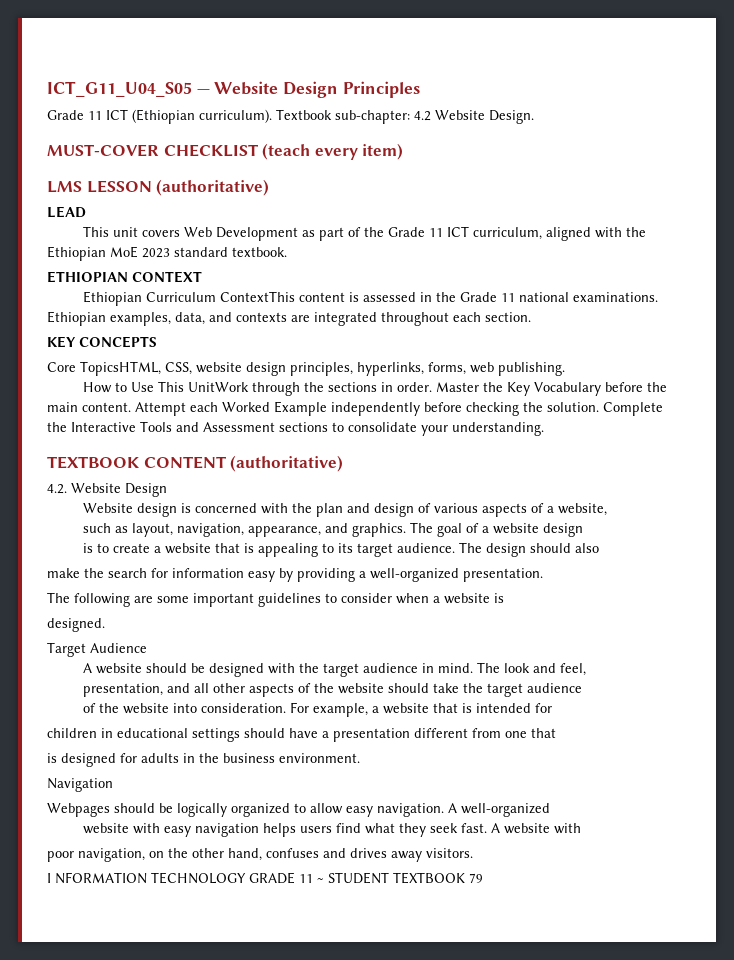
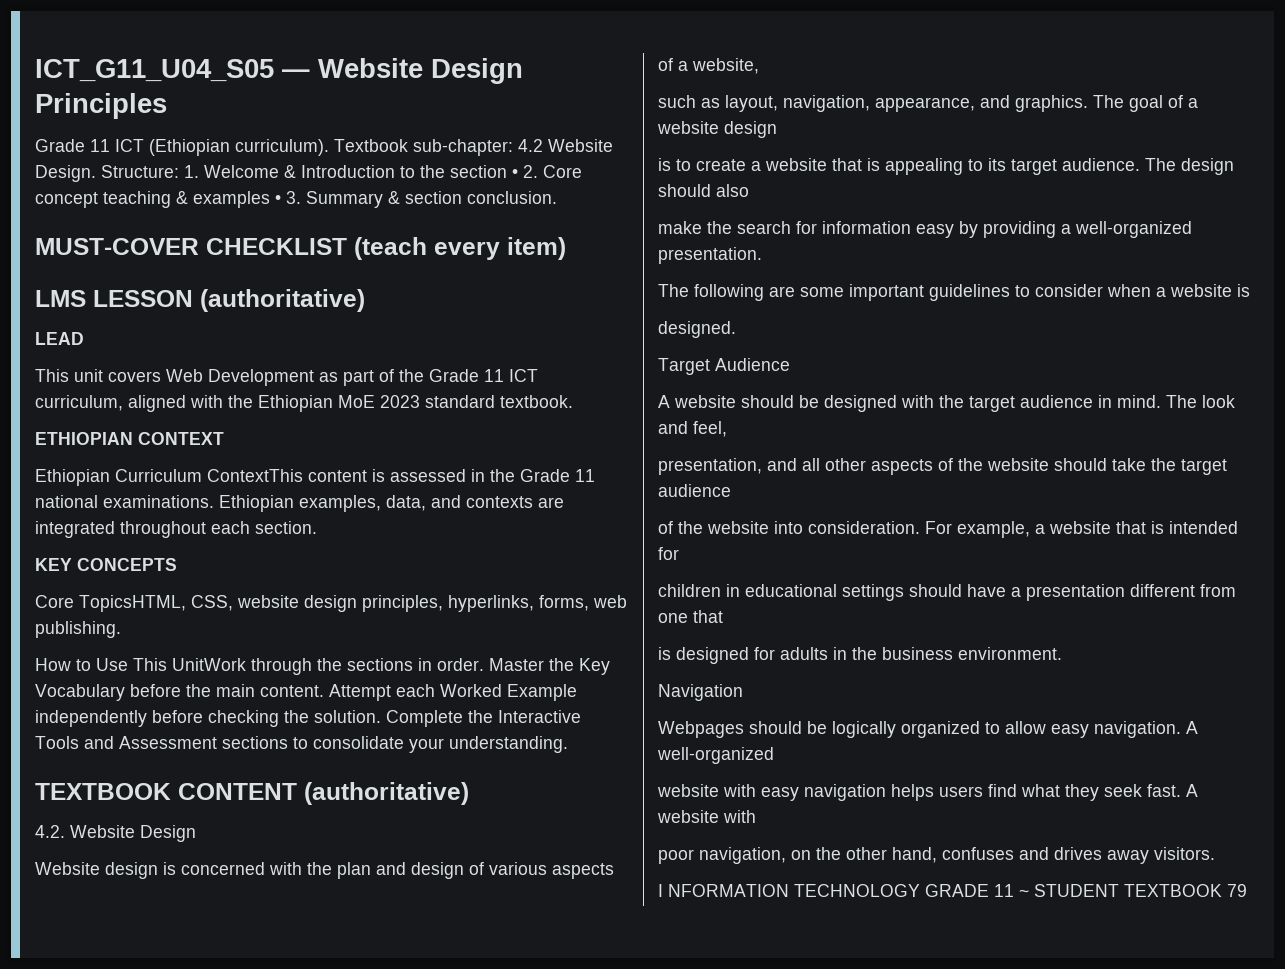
+ Structure: 1. Welcome & Introduction to the section • 2. Core concept teaching & examples • 3. Summary & section conclusion.

